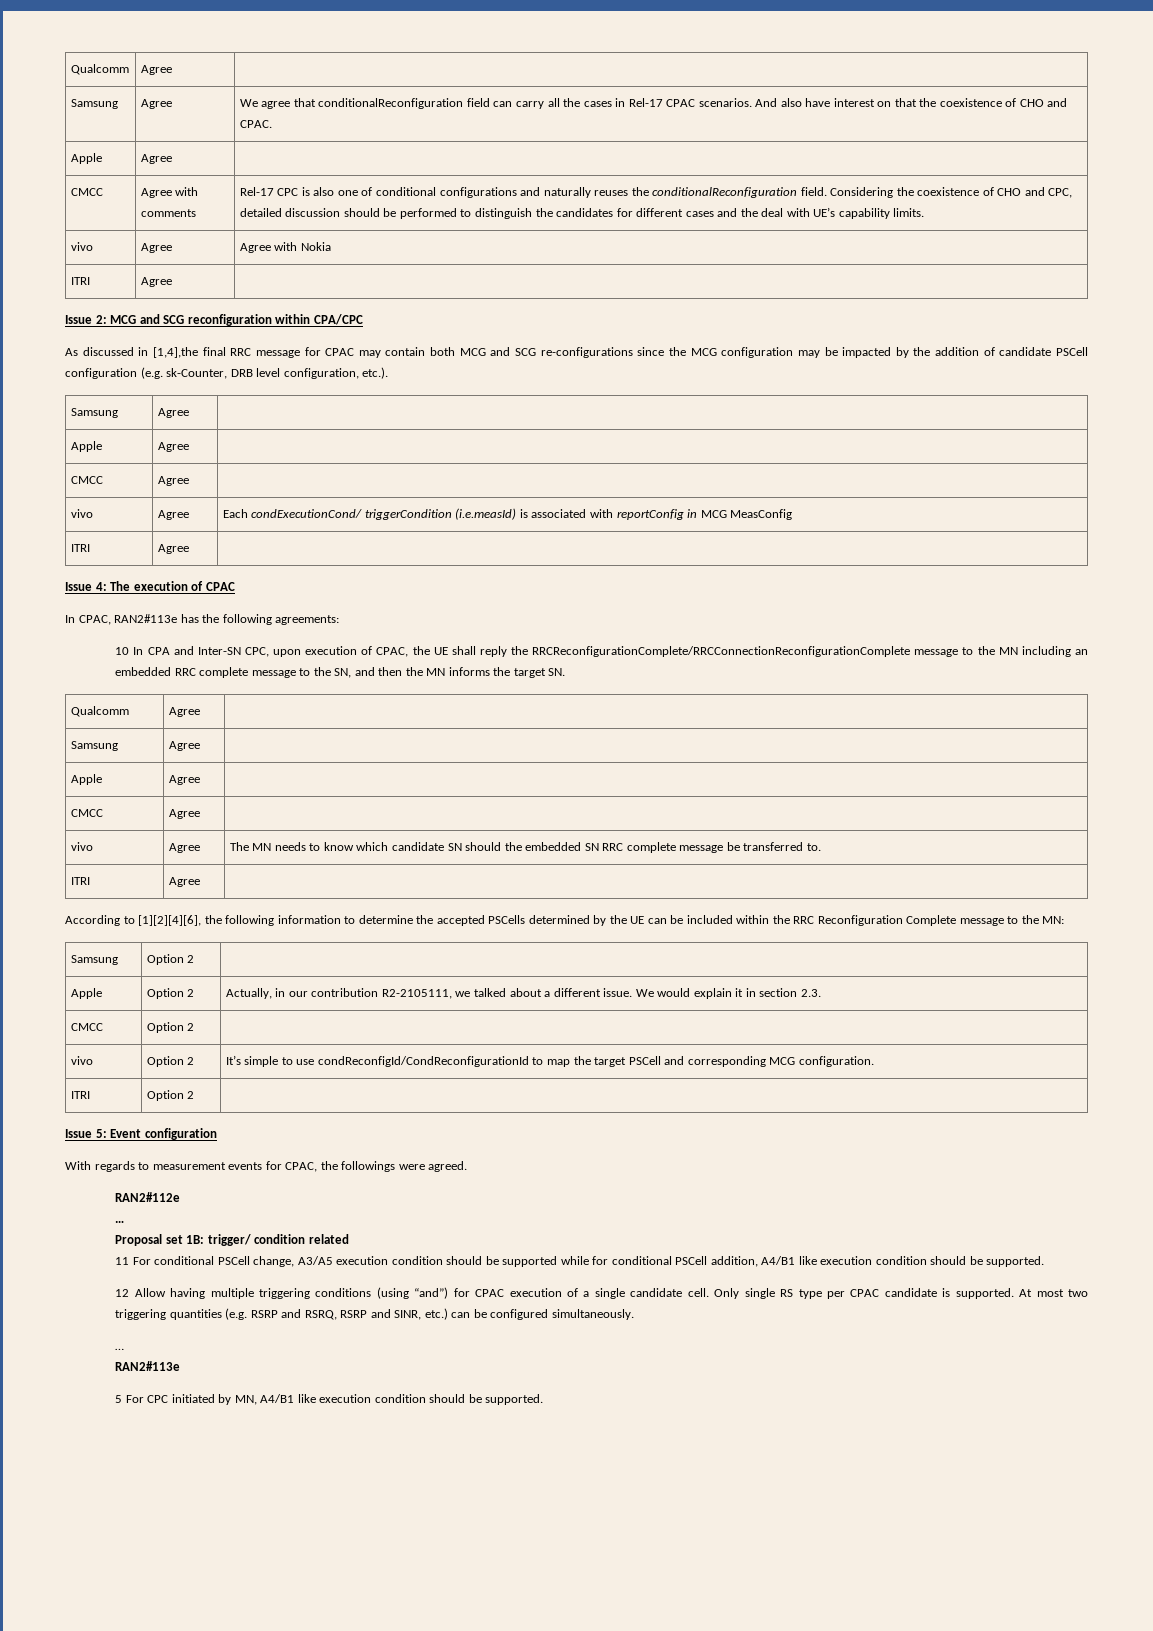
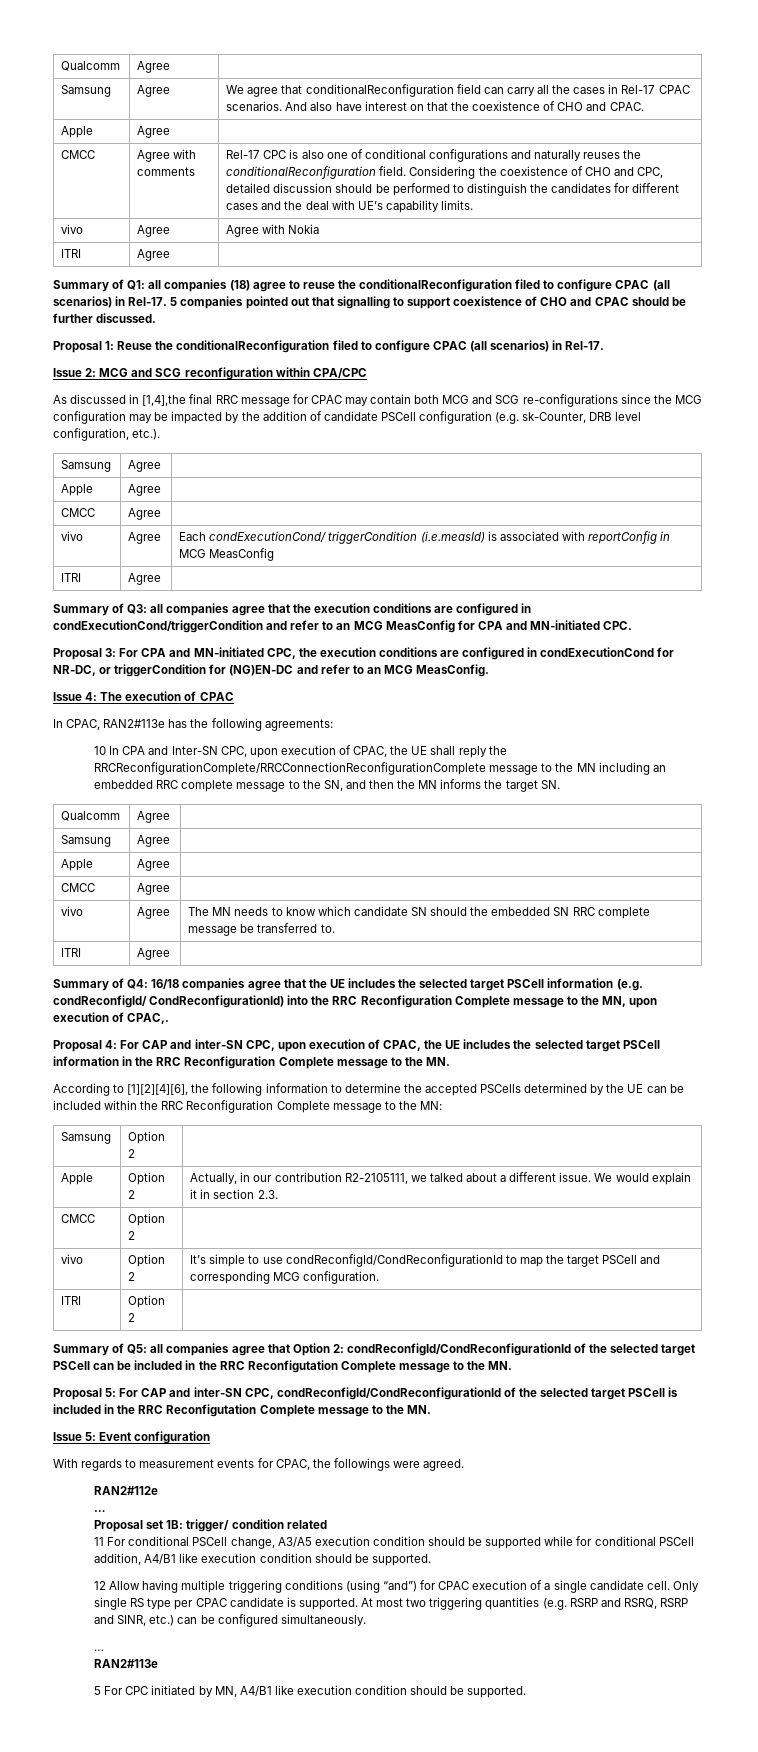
+ Summary of Q1: all companies (18) agree to reuse the conditionalReconfiguration filed to configure CPAC (all scenarios) in Rel-17. 5 companies pointed out that signalling to support coexistence of CHO and CPAC should be further discussed.
+ Proposal 1: Reuse the conditionalReconfiguration filed to configure CPAC (all scenarios) in Rel-17.
+ Summary of Q3: all companies agree that the execution conditions are configured in condExecutionCond/triggerCondition and refer to an MCG MeasConfig for CPA and MN-initiated CPC.
+ Proposal 3: For CPA and MN-initiated CPC, the execution conditions are configured in condExecutionCond for NR-DC, or triggerCondition for (NG)EN-DC and refer to an MCG MeasConfig.
+ Summary of Q4: 16/18 companies agree that the UE includes the selected target PSCell information (e.g. condReconfigId/ CondReconfigurationId) into the RRC Reconfiguration Complete message to the MN, upon execution of CPAC,.
+ Proposal 4: For CAP and inter-SN CPC, upon execution of CPAC, the UE includes the selected target PSCell information in the RRC Reconfiguration Complete message to the MN.
+ Summary of Q5: all companies agree that Option 2: condReconfigId/CondReconfigurationId of the selected target PSCell can be included in the RRC Reconfigutation Complete message to the MN.
+ Proposal 5: For CAP and inter-SN CPC, condReconfigId/CondReconfigurationId of the selected target PSCell is included in the RRC Reconfigutation Complete message to the MN.

